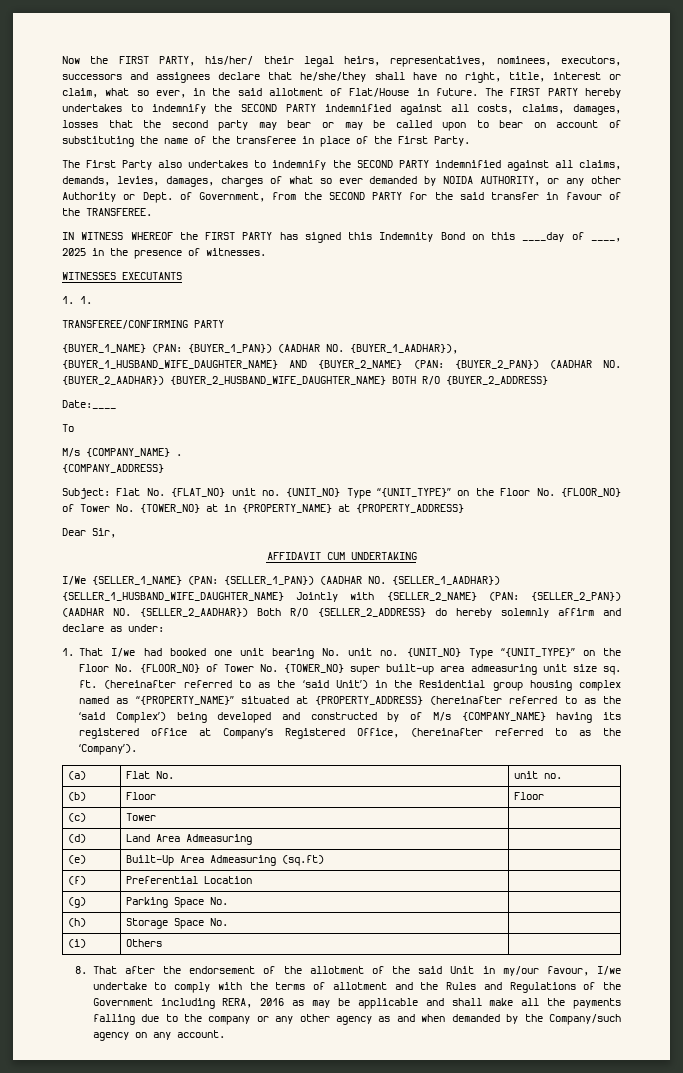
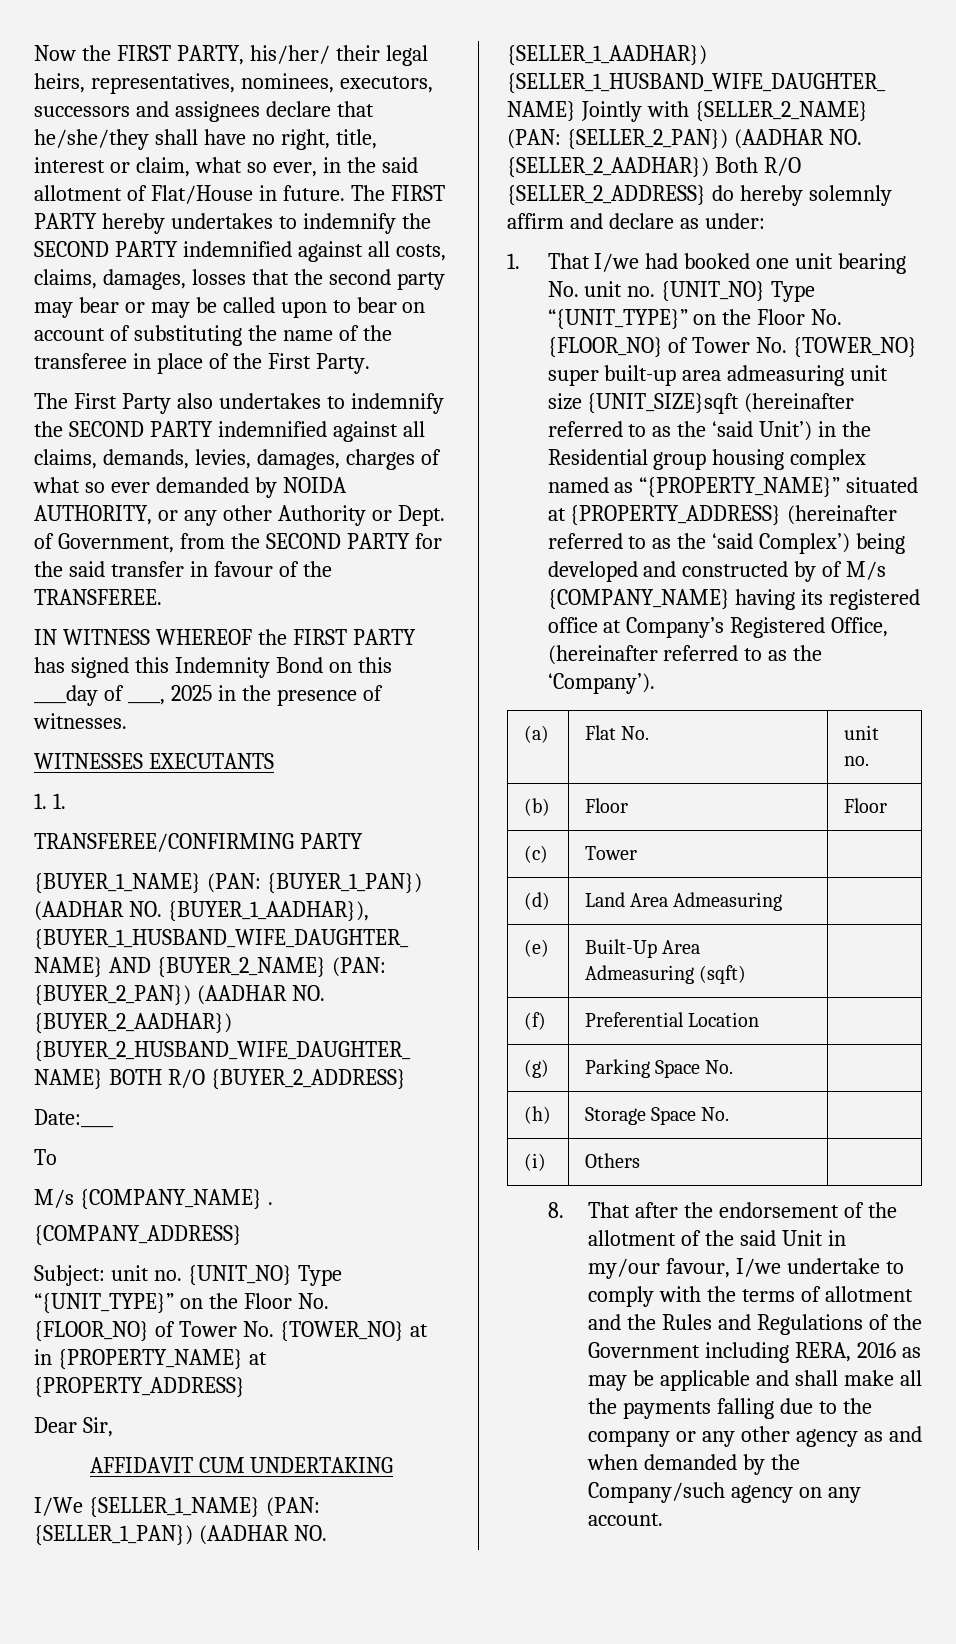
- Subject: Flat No. {FLAT_NO} unit no. {UNIT_NO} Type “{UNIT_TYPE}” on the Floor No. {FLOOR_NO} of Tower No. {TOWER_NO} at in {PROPERTY_NAME} at {PROPERTY_ADDRESS}
+ Subject: unit no. {UNIT_NO} Type “{UNIT_TYPE}” on the Floor No. {FLOOR_NO} of Tower No. {TOWER_NO} at in {PROPERTY_NAME} at {PROPERTY_ADDRESS}
- 1. That I/we had booked one unit bearing No. unit no. {UNIT_NO} Type “{UNIT_TYPE}” on the Floor No. {FLOOR_NO} of Tower No. {TOWER_NO} super built-up area admeasuring unit size sq. ft. (hereinafter referred to as the ‘said Unit’) in the Residential group housing complex named as “{PROPERTY_NAME}” situated at {PROPERTY_ADDRESS} (hereinafter referred to as the ‘said Complex’) being developed and constructed by of M/s {COMPANY_NAME} having its registered office at Company’s Registered Office, (hereinafter referred to as the ‘Company’).
+ 1. That I/we had booked one unit bearing No. unit no. {UNIT_NO} Type “{UNIT_TYPE}” on the Floor No. {FLOOR_NO} of Tower No. {TOWER_NO} super built-up area admeasuring unit size {UNIT_SIZE}sqft (hereinafter referred to as the ‘said Unit’) in the Residential group housing complex named as “{PROPERTY_NAME}” situated at {PROPERTY_ADDRESS} (hereinafter referred to as the ‘said Complex’) being developed and constructed by of M/s {COMPANY_NAME} having its registered office at Company’s Registered Office, (hereinafter referred to as the ‘Company’).
- (e) | Built-Up Area Admeasuring (sq.ft) |
+ (e) | Built-Up Area Admeasuring (sqft) |

